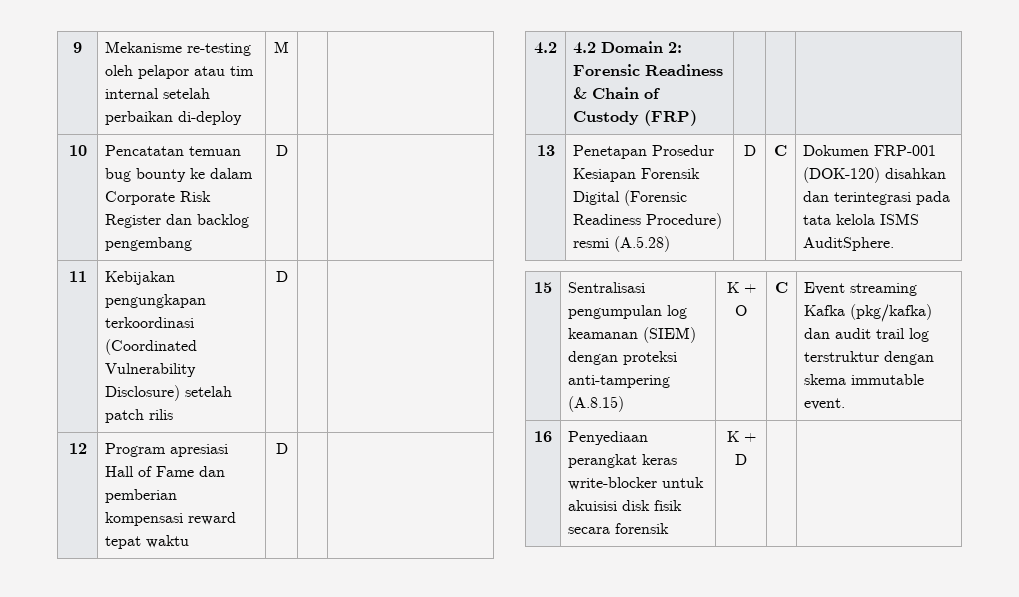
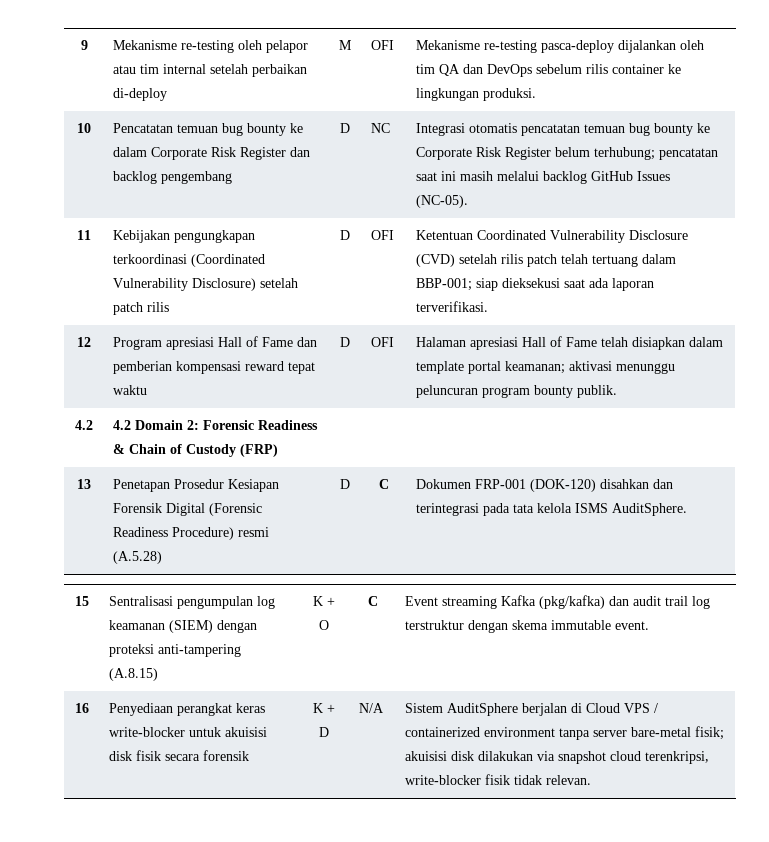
- 9 | Mekanisme re-testing oleh pelapor atau tim internal setelah perbaikan di-deploy | M | |
+ 9 | Mekanisme re-testing oleh pelapor atau tim internal setelah perbaikan di-deploy | M | OFI | Mekanisme re-testing pasca-deploy dijalankan oleh tim QA dan DevOps sebelum rilis container ke lingkungan produksi.
- 10 | Pencatatan temuan bug bounty ke dalam Corporate Risk Register dan backlog pengembang | D | |
+ 10 | Pencatatan temuan bug bounty ke dalam Corporate Risk Register dan backlog pengembang | D | NC | Integrasi otomatis pencatatan temuan bug bounty ke Corporate Risk Register belum terhubung; pencatatan saat ini masih melalui backlog GitHub Issues (NC-05).
- 11 | Kebijakan pengungkapan terkoordinasi (Coordinated Vulnerability Disclosure) setelah patch rilis | D | |
+ 11 | Kebijakan pengungkapan terkoordinasi (Coordinated Vulnerability Disclosure) setelah patch rilis | D | OFI | Ketentuan Coordinated Vulnerability Disclosure (CVD) setelah rilis patch telah tertuang dalam BBP-001; siap dieksekusi saat ada laporan terverifikasi.
- 12 | Program apresiasi Hall of Fame dan pemberian kompensasi reward tepat waktu | D | |
+ 12 | Program apresiasi Hall of Fame dan pemberian kompensasi reward tepat waktu | D | OFI | Halaman apresiasi Hall of Fame telah disiapkan dalam template portal keamanan; aktivasi menunggu peluncuran program bounty publik.
- 16 | Penyediaan perangkat keras write-blocker untuk akuisisi disk fisik secara forensik | K + D | |
+ 16 | Penyediaan perangkat keras write-blocker untuk akuisisi disk fisik secara forensik | K + D | N/A | Sistem AuditSphere berjalan di Cloud VPS / containerized environment tanpa server bare-metal fisik; akuisisi disk dilakukan via snapshot cloud terenkripsi, write-blocker fisik tidak relevan.

